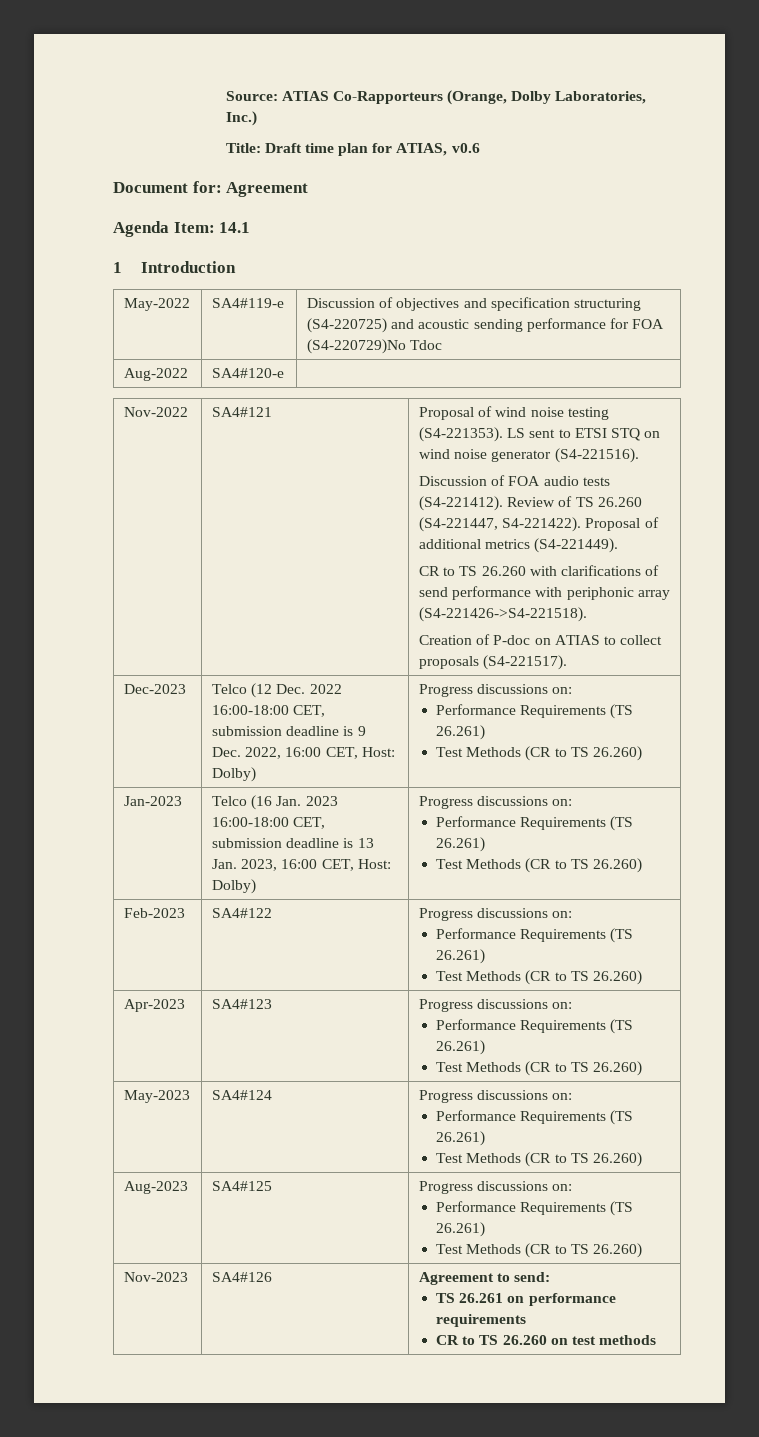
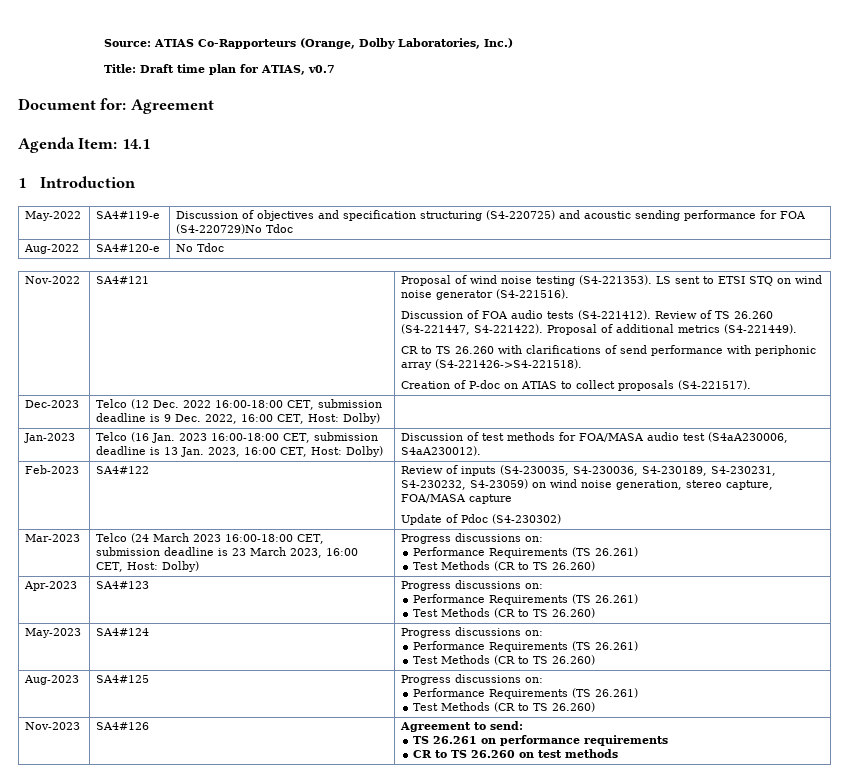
- Title: Draft time plan for ATIAS, v0.6
+ Title: Draft time plan for ATIAS, v0.7
- Aug-2022 | SA4#120-e |
+ Aug-2022 | SA4#120-e | No Tdoc
- Dec-2023 | Telco (12 Dec. 2022 16:00-18:00 CET, submission deadline is 9 Dec. 2022, 16:00 CET, Host: Dolby) | Progress discussions on:
- Performance Requirements (TS 26.261)
- Test Methods (CR to TS 26.260)
+ Dec-2023 | Telco (12 Dec. 2022 16:00-18:00 CET, submission deadline is 9 Dec. 2022, 16:00 CET, Host: Dolby) |
- Jan-2023 | Telco (16 Jan. 2023 16:00-18:00 CET, submission deadline is 13 Jan. 2023, 16:00 CET, Host: Dolby) | Progress discussions on:
- Performance Requirements (TS 26.261)
- Test Methods (CR to TS 26.260)
- Feb-2023 | SA4#122 | Progress discussions on:
+ Jan-2023 | Telco (16 Jan. 2023 16:00-18:00 CET, submission deadline is 13 Jan. 2023, 16:00 CET, Host: Dolby) | Discussion of test methods for FOA/MASA audio test (S4aA230006, S4aA230012).
+ Feb-2023 | SA4#122 | Review of inputs (S4-230035, S4-230036, S4-230189, S4-230231, S4-230232, S4-23059) on wind noise generation, stereo capture, FOA/MASA capture
+ Update of Pdoc (S4-230302)
+ Mar-2023 | Telco (24 March 2023 16:00-18:00 CET, submission deadline is 23 March 2023, 16:00 CET, Host: Dolby) | Progress discussions on:

